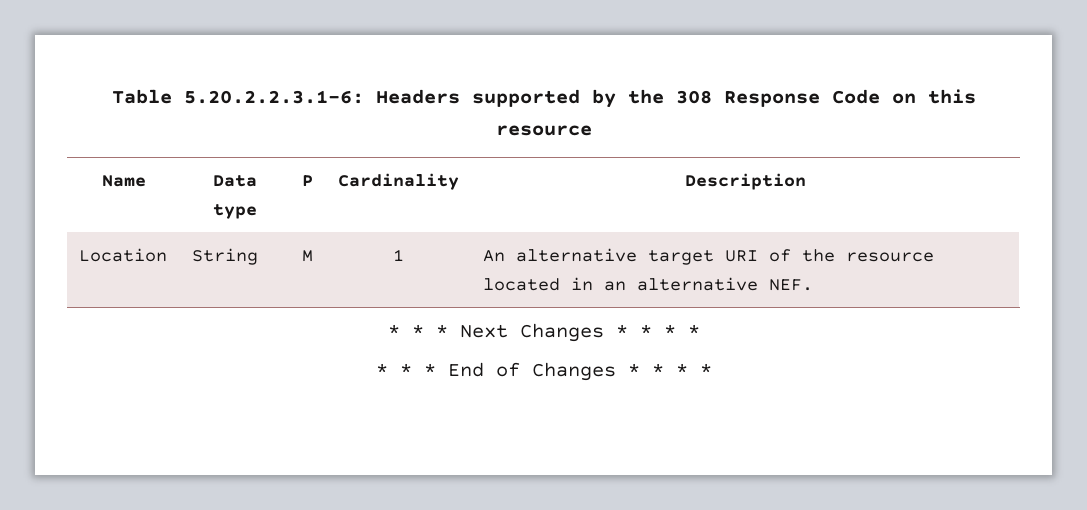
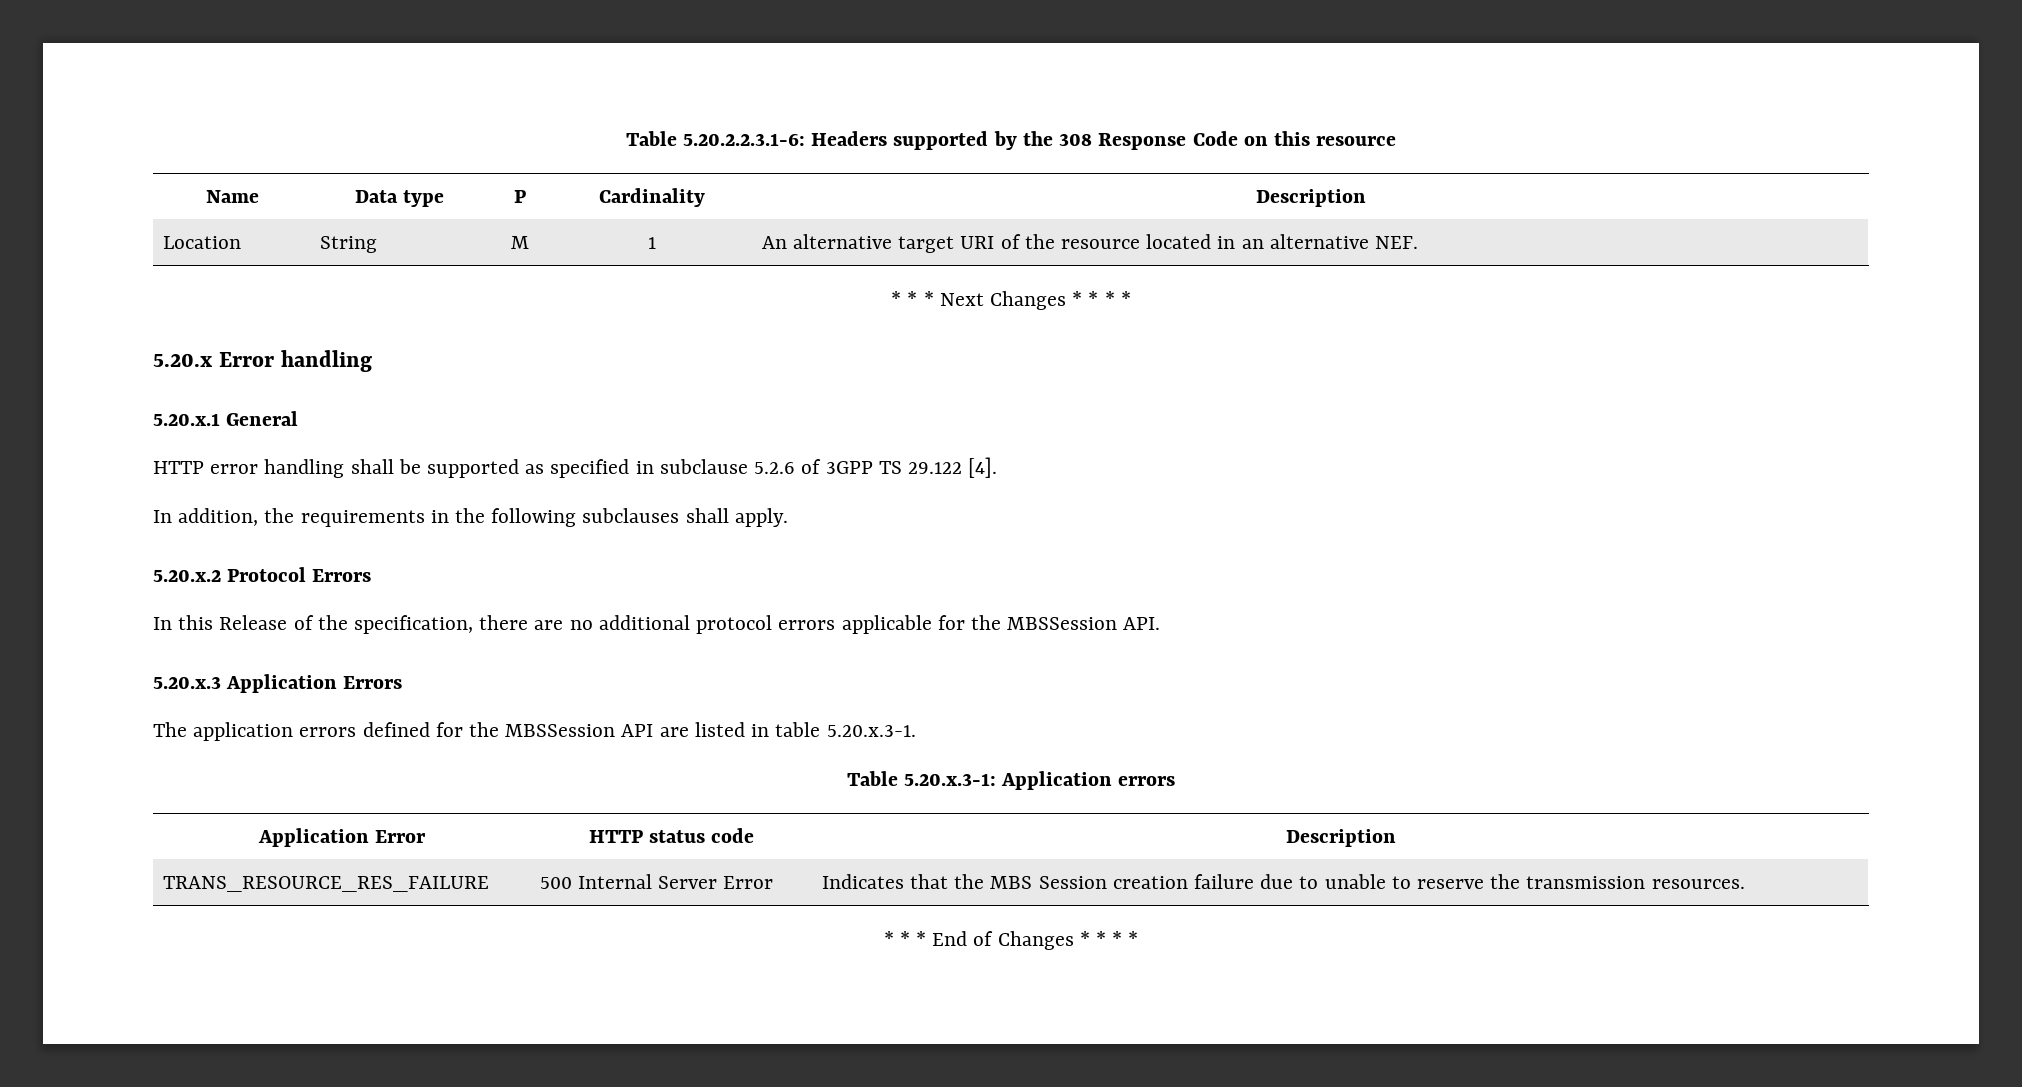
+ 5.20.x Error handling
+ 5.20.x.1 General
+ HTTP error handling shall be supported as specified in subclause 5.2.6 of 3GPP TS 29.122 [4].
+ In addition, the requirements in the following subclauses shall apply.
+ 5.20.x.2 Protocol Errors
+ In this Release of the specification, there are no additional protocol errors applicable for the MBSSession API.
+ 5.20.x.3 Application Errors
+ The application errors defined for the MBSSession API are listed in table 5.20.x.3-1.
+ Table 5.20.x.3-1: Application errors
+ Application Error | HTTP status code | Description
+ TRANS_RESOURCE_RES_FAILURE | 500 Internal Server Error | Indicates that the MBS Session creation failure due to unable to reserve the transmission resources.

